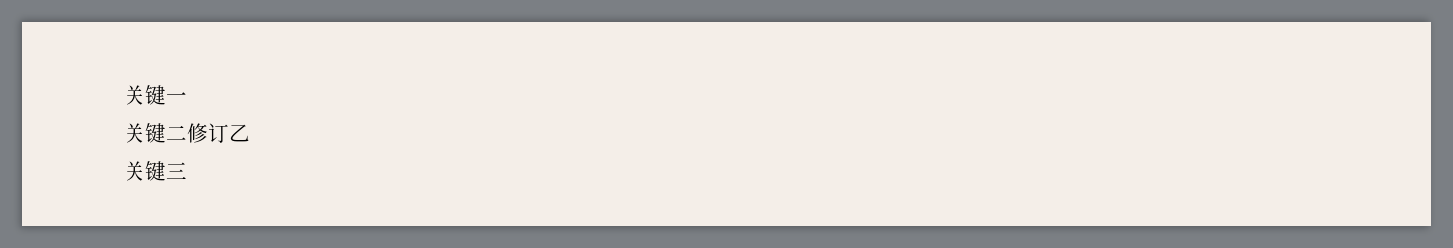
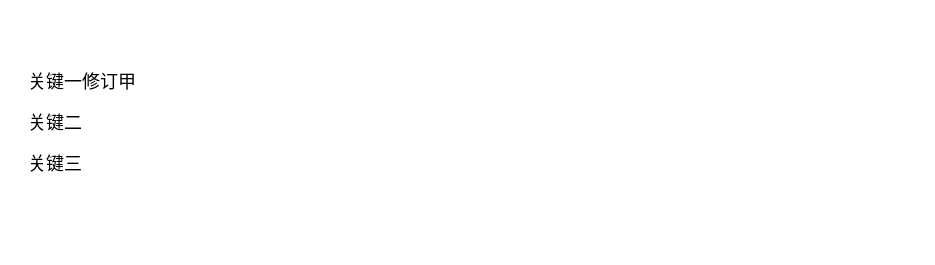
- 关键一
+ 关键一修订甲
- 关键二修订乙
+ 关键二

